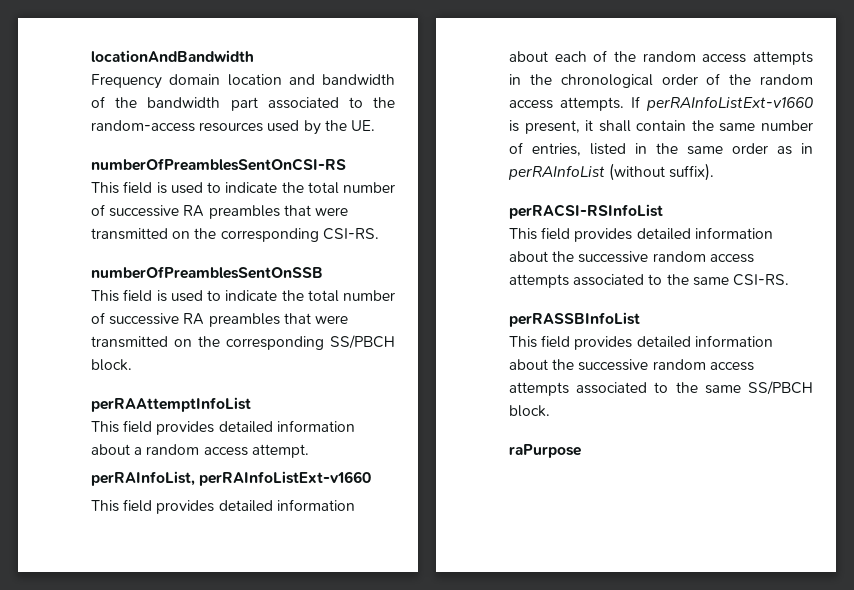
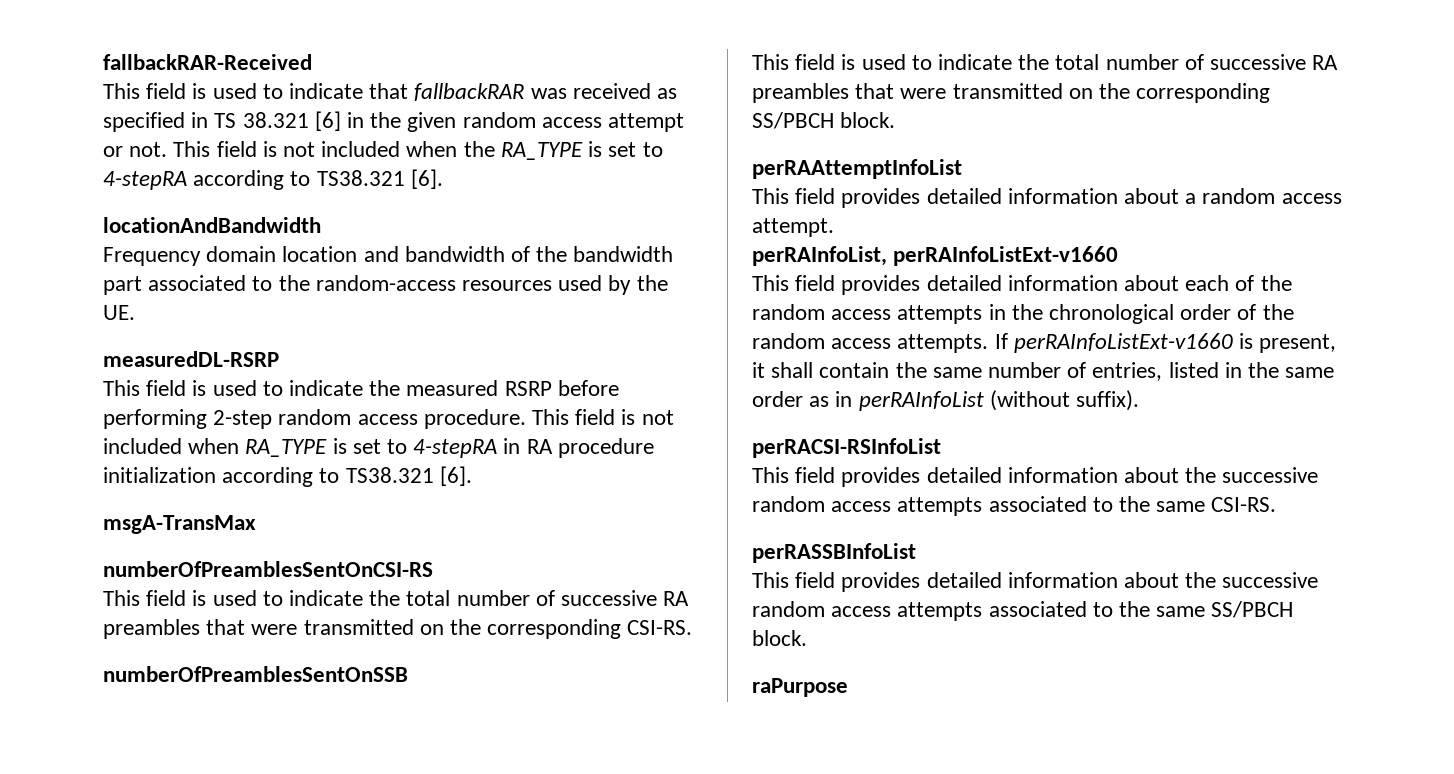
+ fallbackRAR-Received
+ This field is used to indicate that fallbackRAR was received as specified in TS 38.321 [6] in the given random access attempt or not. This field is not included when the RA_TYPE is set to 4-stepRA according to TS38.321 [6].
+ measuredDL-RSRP
+ This field is used to indicate the measured RSRP before performing 2-step random access procedure. This field is not included when RA_TYPE is set to 4-stepRA in RA procedure initialization according to TS38.321 [6].
+ msgA-TransMax

